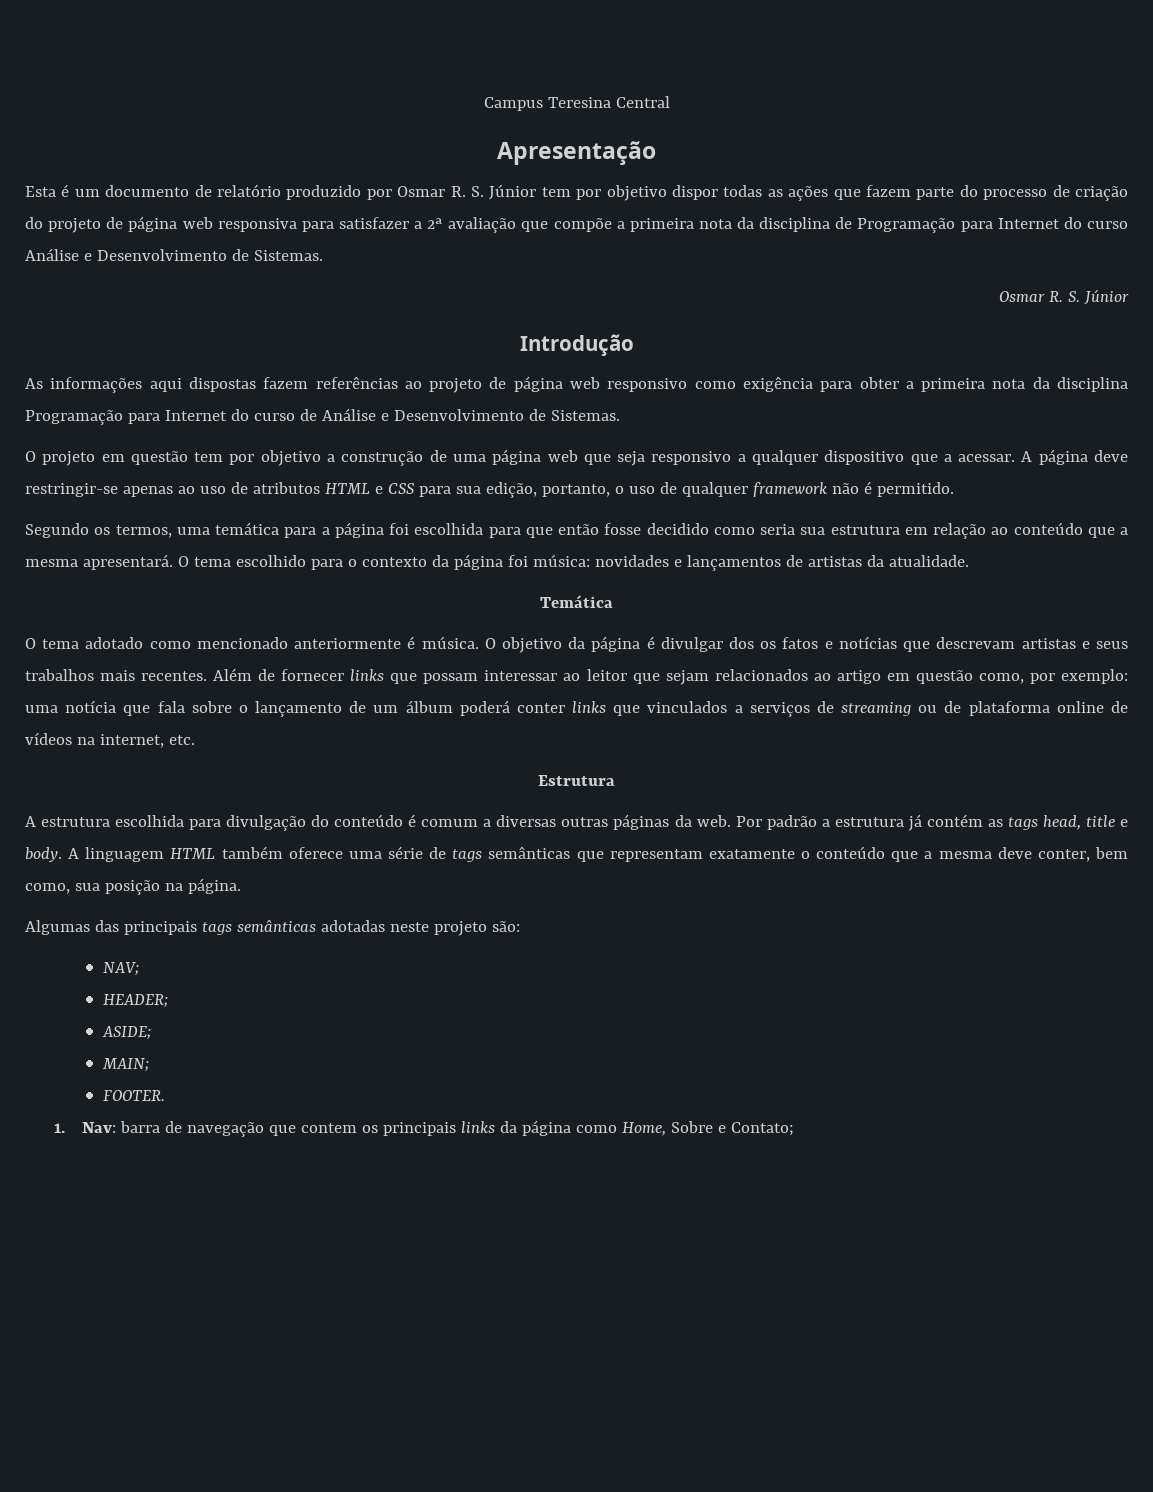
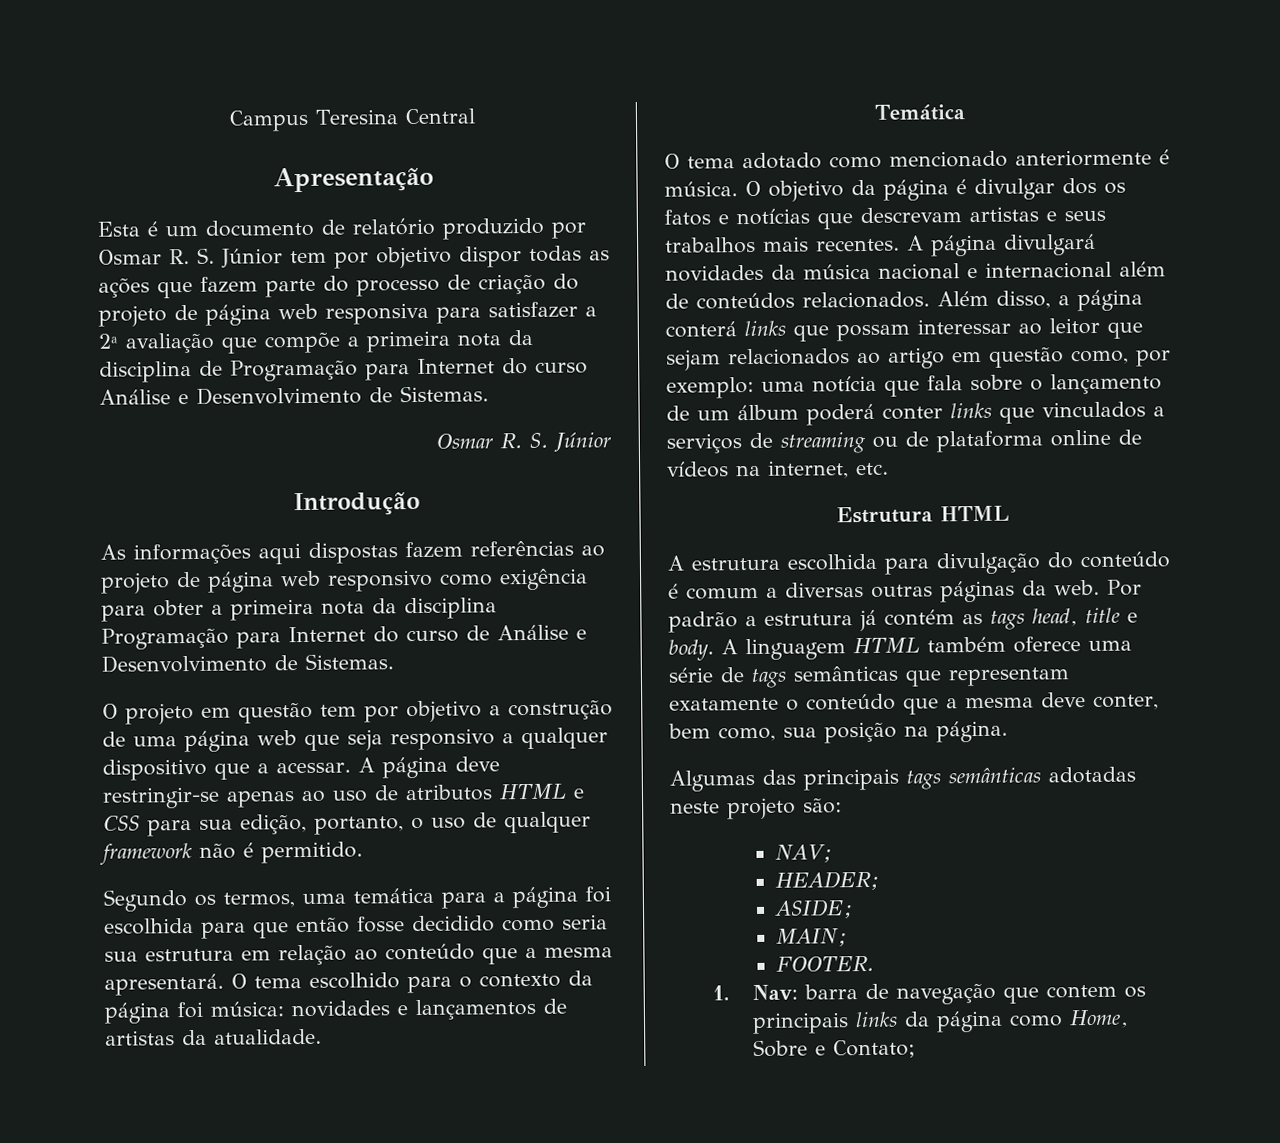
- Além de fornecer links que possam interessar ao leitor que sejam relacionados ao artigo em questão como, por exemplo: uma notícia que fala sobre o lançamento de um álbum poderá conter links que vinculados a serviços de streaming ou de plataforma online de vídeos na internet, etc.
+ A página divulgará novidades da música nacional e internacional além de conteúdos relacionados. Além disso, a página conterá links que possam interessar ao leitor que sejam relacionados ao artigo em questão como, por exemplo: uma notícia que fala sobre o lançamento de um álbum poderá conter links que vinculados a serviços de streaming ou de plataforma online de vídeos na internet, etc.
- Estrutura
+ Estrutura HTML

